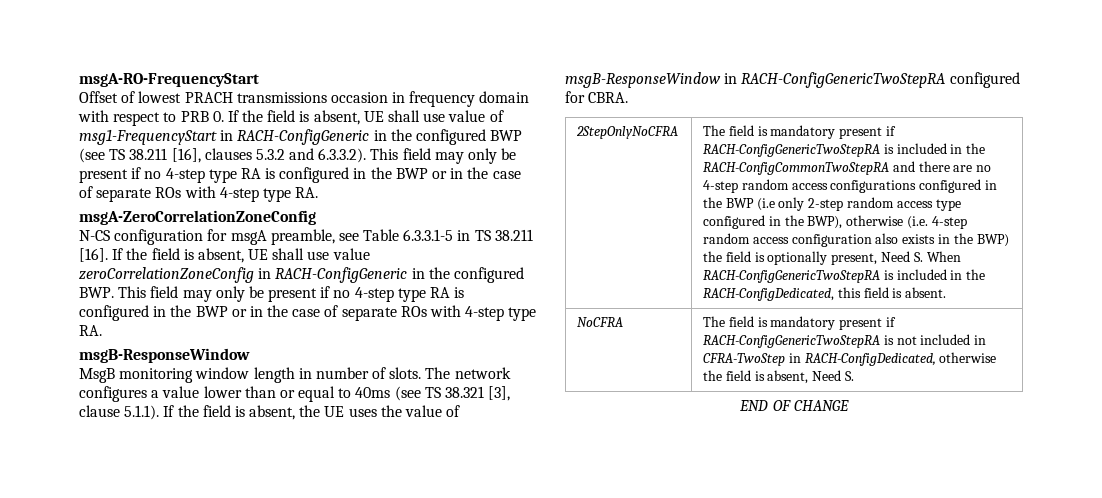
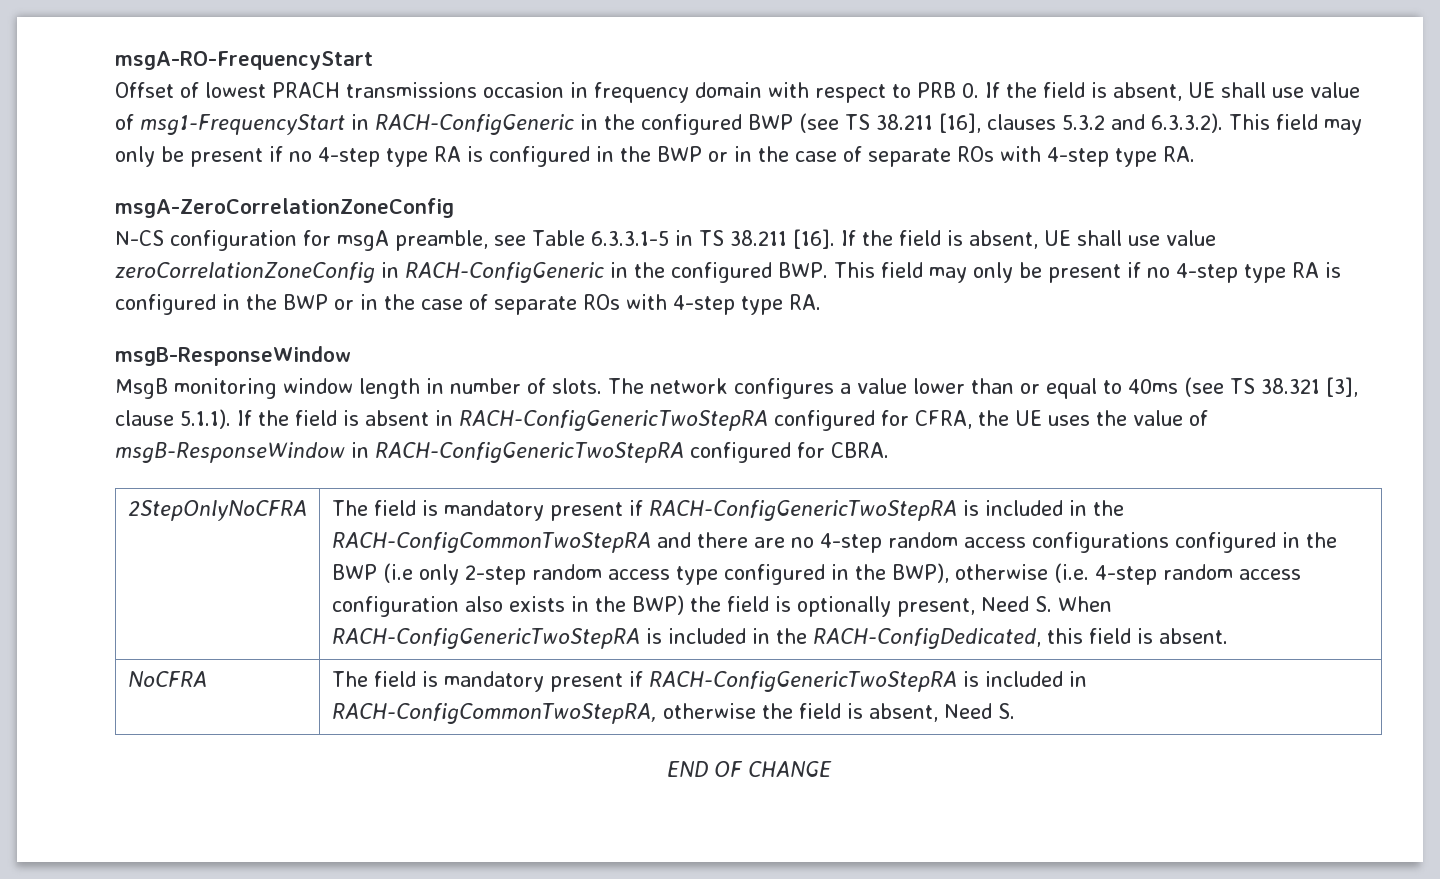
- The network configures a value lower than or equal to 40ms (see TS 38.321 [3], clause 5.1.1). If the field is absent, the UE uses the value of msgB-ResponseWindow in RACH-ConfigGenericTwoStepRA configured for CBRA.
+ The network configures a value lower than or equal to 40ms (see TS 38.321 [3], clause 5.1.1). If the field is absent in RACH-ConfigGenericTwoStepRA configured for CFRA, the UE uses the value of msgB-ResponseWindow in RACH-ConfigGenericTwoStepRA configured for CBRA.
- NoCFRA | The field is mandatory present if RACH-ConfigGenericTwoStepRA is not included in CFRA-TwoStep in RACH-ConfigDedicated, otherwise the field is absent, Need S.
+ NoCFRA | The field is mandatory present if RACH-ConfigGenericTwoStepRA is included in RACH-ConfigCommonTwoStepRA, otherwise the field is absent, Need S.

